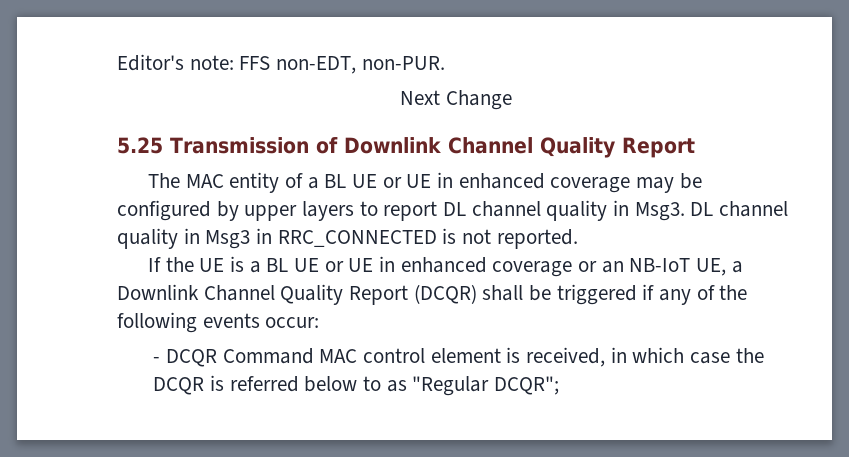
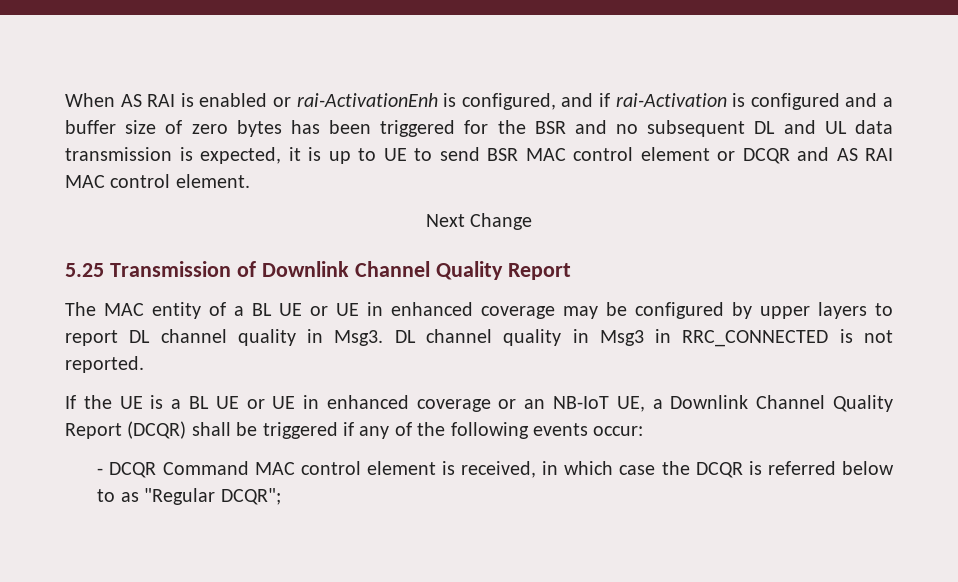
- Editor's note: FFS non-EDT, non-PUR.
+ When AS RAI is enabled or rai-ActivationEnh is configured, and if rai-Activation is configured and a buffer size of zero bytes has been triggered for the BSR and no subsequent DL and UL data transmission is expected, it is up to UE to send BSR MAC control element or DCQR and AS RAI MAC control element.

